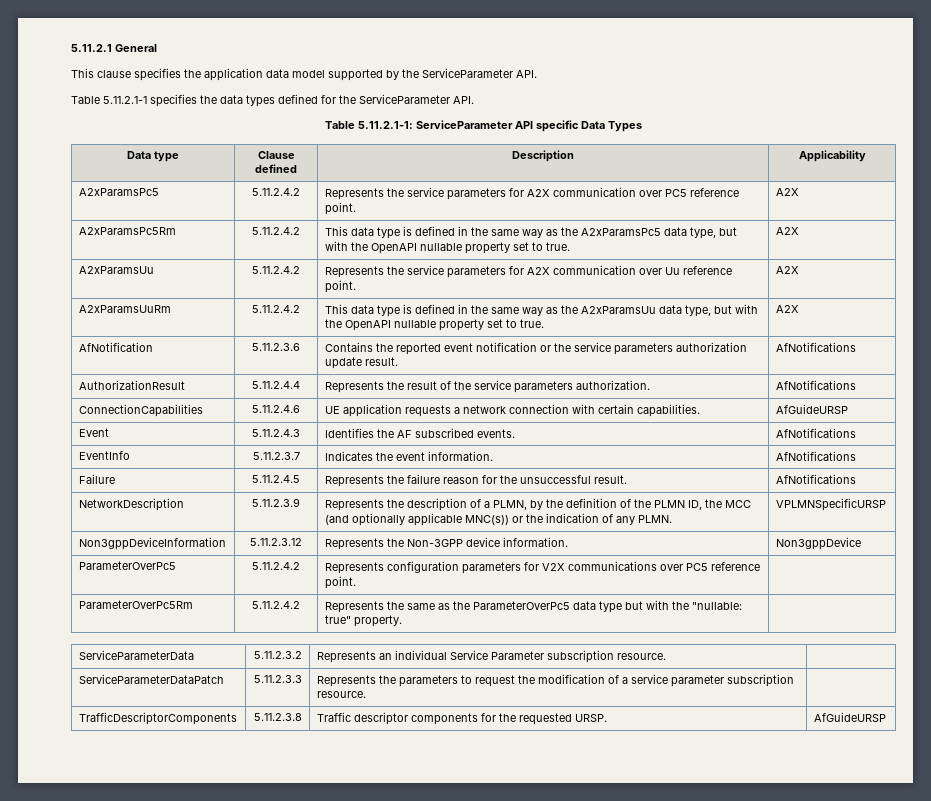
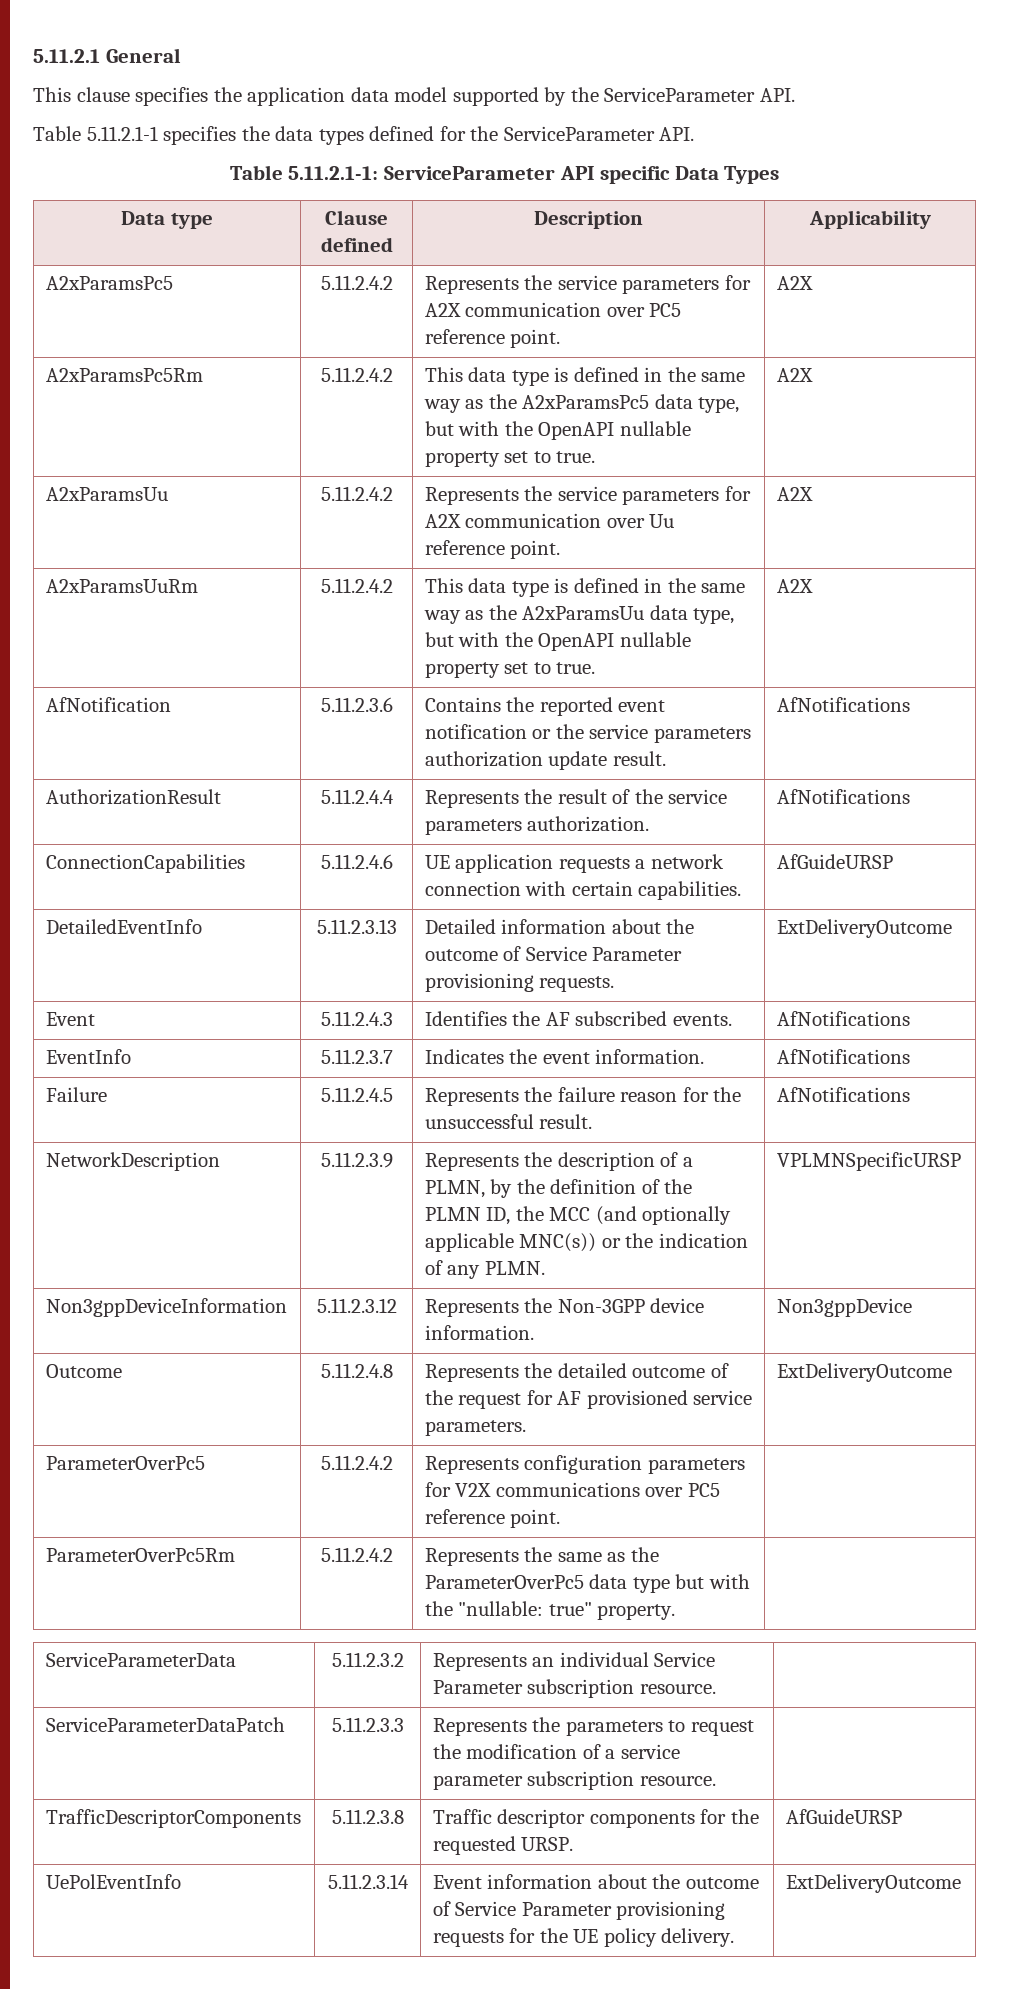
+ DetailedEventInfo | 5.11.2.3.13 | Detailed information about the outcome of Service Parameter provisioning requests. | ExtDeliveryOutcome
+ Outcome | 5.11.2.4.8 | Represents the detailed outcome of the request for AF provisioned service parameters. | ExtDeliveryOutcome
+ UePolEventInfo | 5.11.2.3.14 | Event information about the outcome of Service Parameter provisioning requests for the UE policy delivery. | ExtDeliveryOutcome

